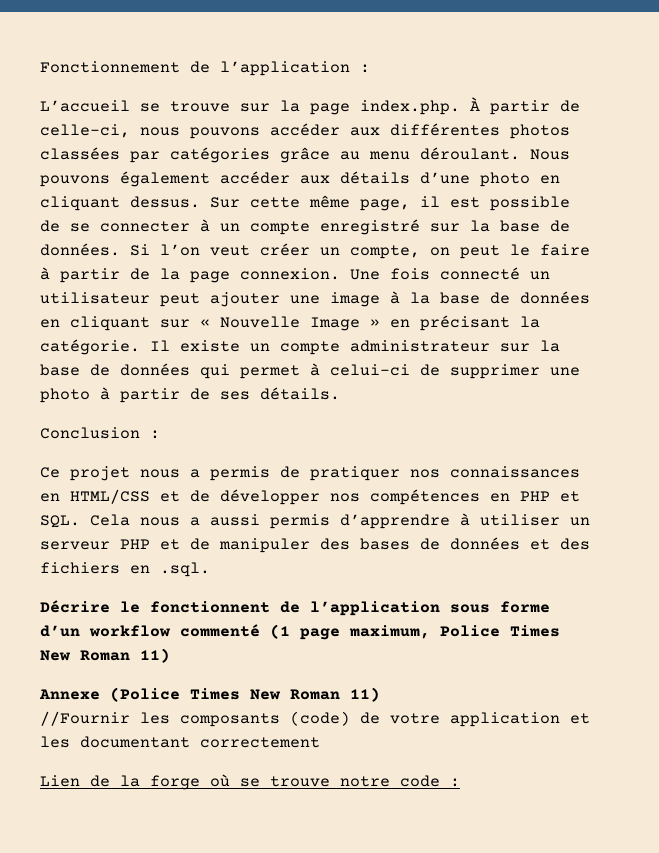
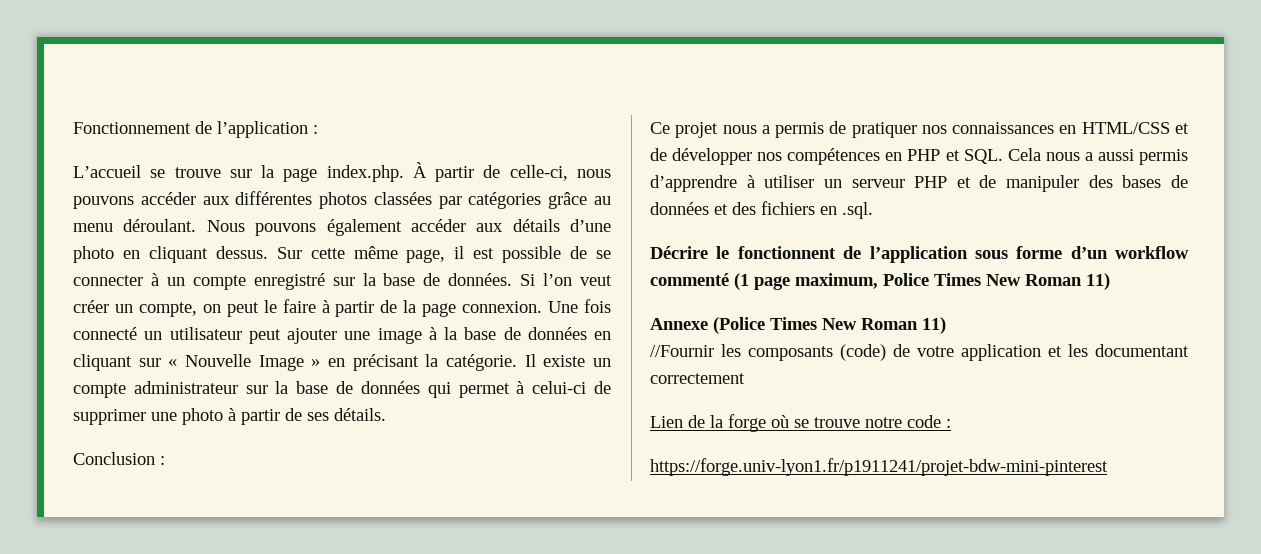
+ https://forge.univ-lyon1.fr/p1911241/projet-bdw-mini-pinterest

